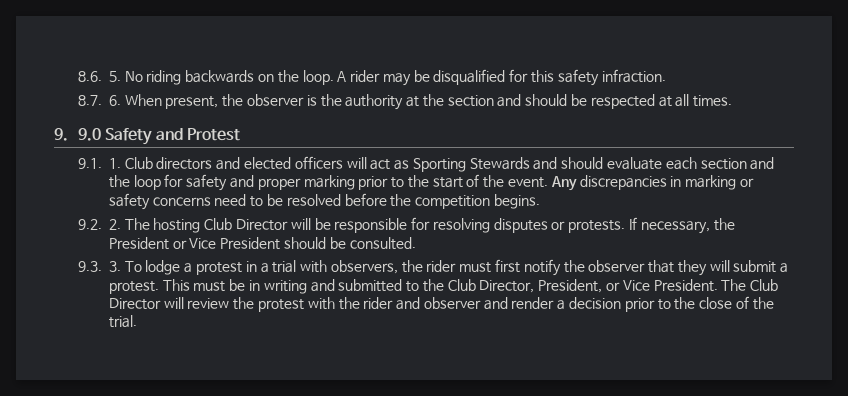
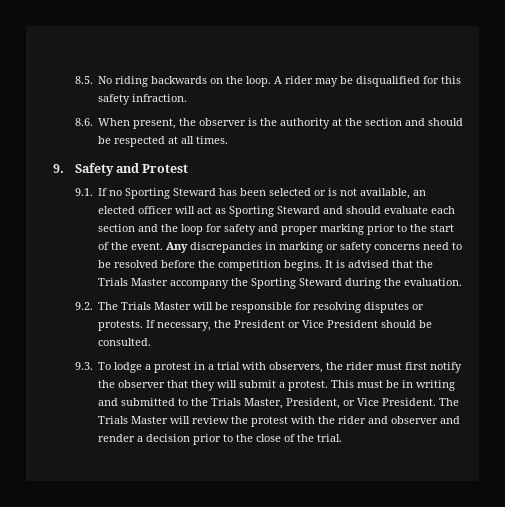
- 8.6. 5. No riding backwards on the loop.
+ 8.5. No riding backwards on the loop.
- 8.7. 6. When present, the observer is the authority at the section and should be respected at all times.
+ 8.6. When present, the observer is the authority at the section and should be respected at all times.
- 9. 9.0 Safety and Protest
+ 9. Safety and Protest
- 9.1. 1. Club directors and elected officers will act as Sporting Stewards and should evaluate each section and the loop for safety and proper marking prior to the start of the event.
+ 9.1. If no Sporting Steward has been selected or is not available, an elected officer will act as Sporting Steward and should evaluate each section and the loop for safety and proper marking prior to the start of the event.
- Any discrepancies in marking or safety concerns need to be resolved before the competition begins.
- 9.2. 2. The hosting Club Director will be responsible for resolving disputes or protests.
+ Any discrepancies in marking or safety concerns need to be resolved before the competition begins. It is advised that the Trials Master accompany the Sporting Steward during the evaluation.
+ 9.2. The Trials Master will be responsible for resolving disputes or protests.
- 9.3. 3. To lodge a protest in a trial with observers, the rider must first notify the observer that they will submit a protest.
+ 9.3. To lodge a protest in a trial with observers, the rider must first notify the observer that they will submit a protest.
- This must be in writing and submitted to the Club Director, President, or Vice President.
+ This must be in writing and submitted to the Trials Master, President, or Vice President.
- The Club Director will review the protest with the rider and observer and render a decision prior to the close of the trial.
+ The Trials Master will review the protest with the rider and observer and render a decision prior to the close of the trial.

